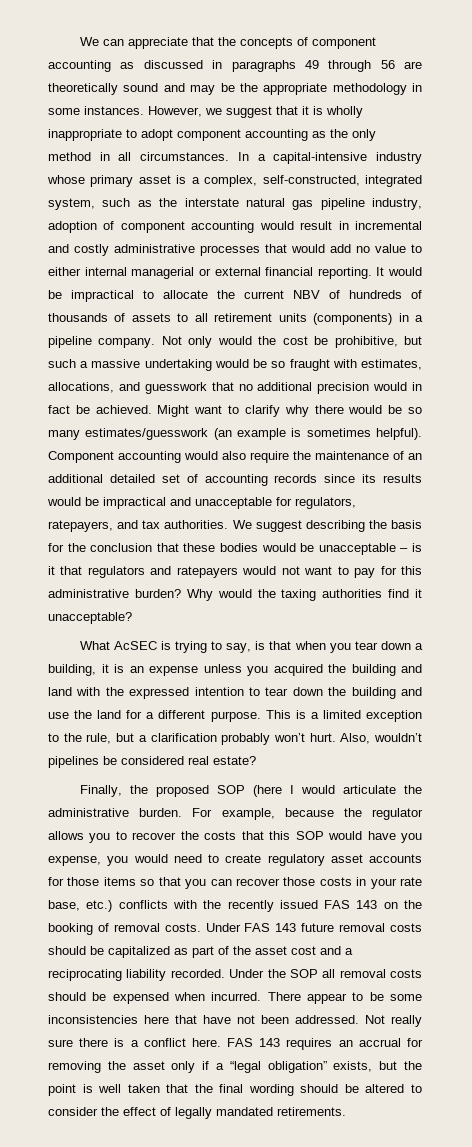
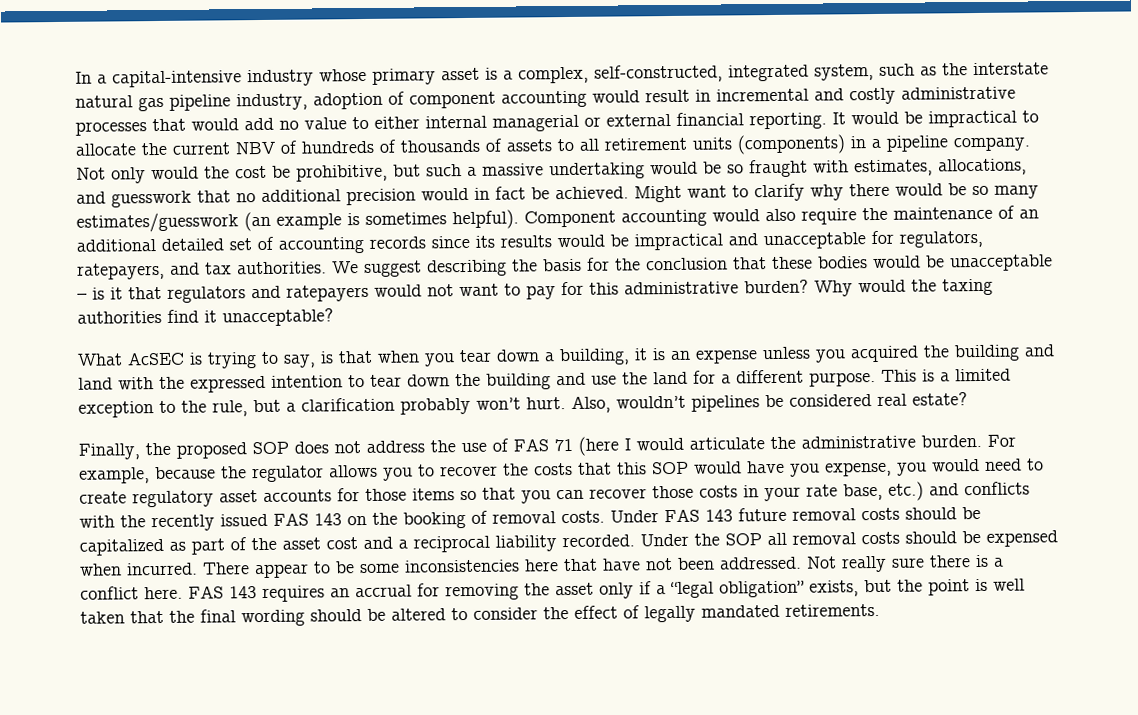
- We can appreciate that the concepts of component accounting as discussed in paragraphs 49 through 56 are theoretically sound and may be the appropriate methodology in some instances. However, we suggest that it is wholly inappropriate to adopt component accounting as the only method in all circumstances.
- Finally, the proposed SOP (here I would articulate the administrative burden.
+ Finally, the proposed SOP does not address the use of FAS 71 (here I would articulate the administrative burden.
- For example, because the regulator allows you to recover the costs that this SOP would have you expense, you would need to create regulatory asset accounts for those items so that you can recover those costs in your rate base, etc.) conflicts with the recently issued FAS 143 on the booking of removal costs.
+ For example, because the regulator allows you to recover the costs that this SOP would have you expense, you would need to create regulatory asset accounts for those items so that you can recover those costs in your rate base, etc.) and conflicts with the recently issued FAS 143 on the booking of removal costs.
- Under FAS 143 future removal costs should be capitalized as part of the asset cost and a reciprocating liability recorded.
+ Under FAS 143 future removal costs should be capitalized as part of the asset cost and a reciprocal liability recorded.

